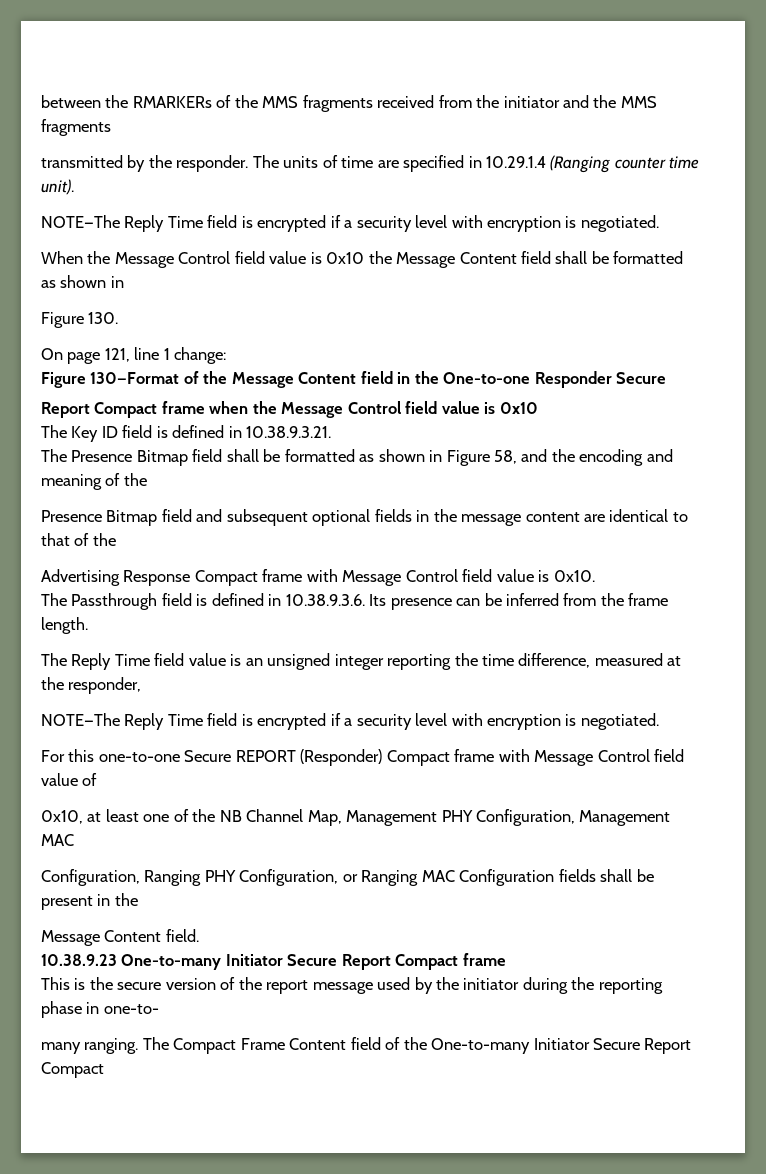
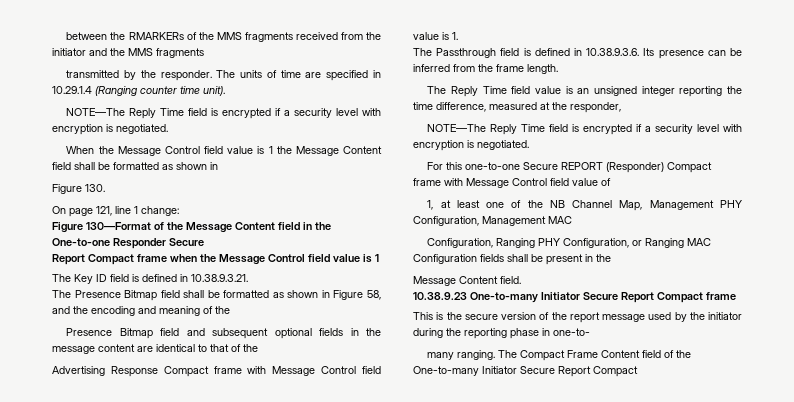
- When the Message Control field value is 0x10 the Message Content field shall be formatted as shown in
+ When the Message Control field value is 1 the Message Content field shall be formatted as shown in
- Report Compact frame when the Message Control field value is 0x10
+ Report Compact frame when the Message Control field value is 1
- Advertising Response Compact frame with Message Control field value is 0x10.
+ Advertising Response Compact frame with Message Control field value is 1.
- 0x10, at least one of the NB Channel Map, Management PHY Configuration, Management MAC
+ 1, at least one of the NB Channel Map, Management PHY Configuration, Management MAC

